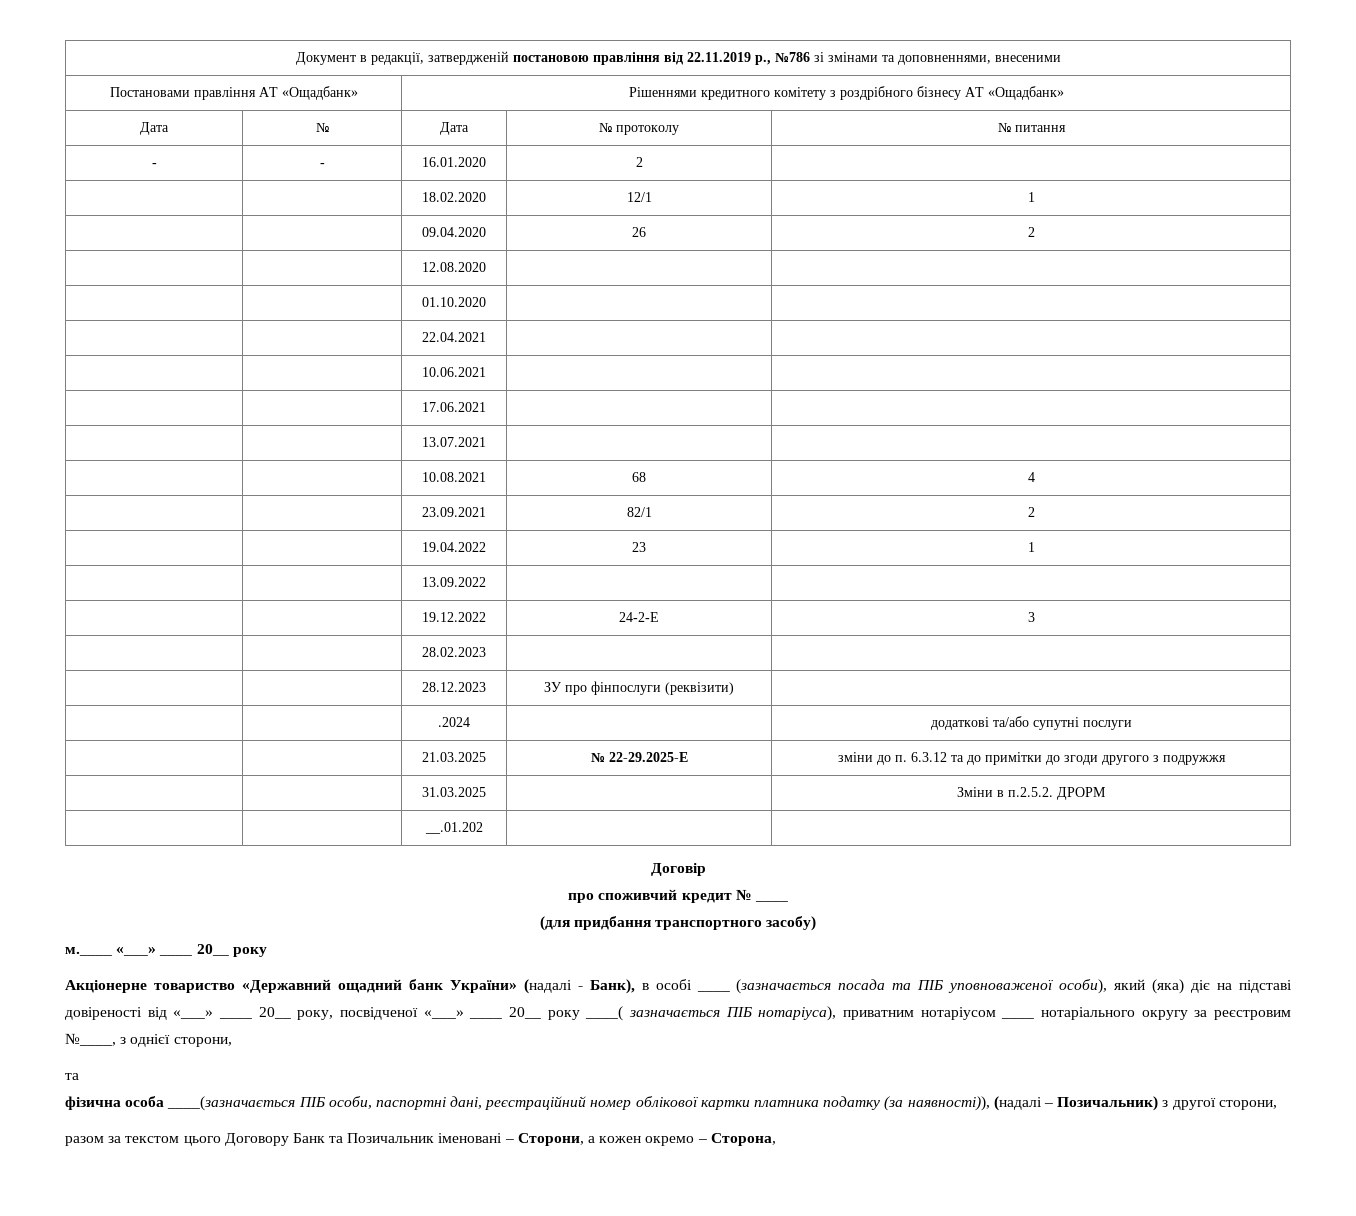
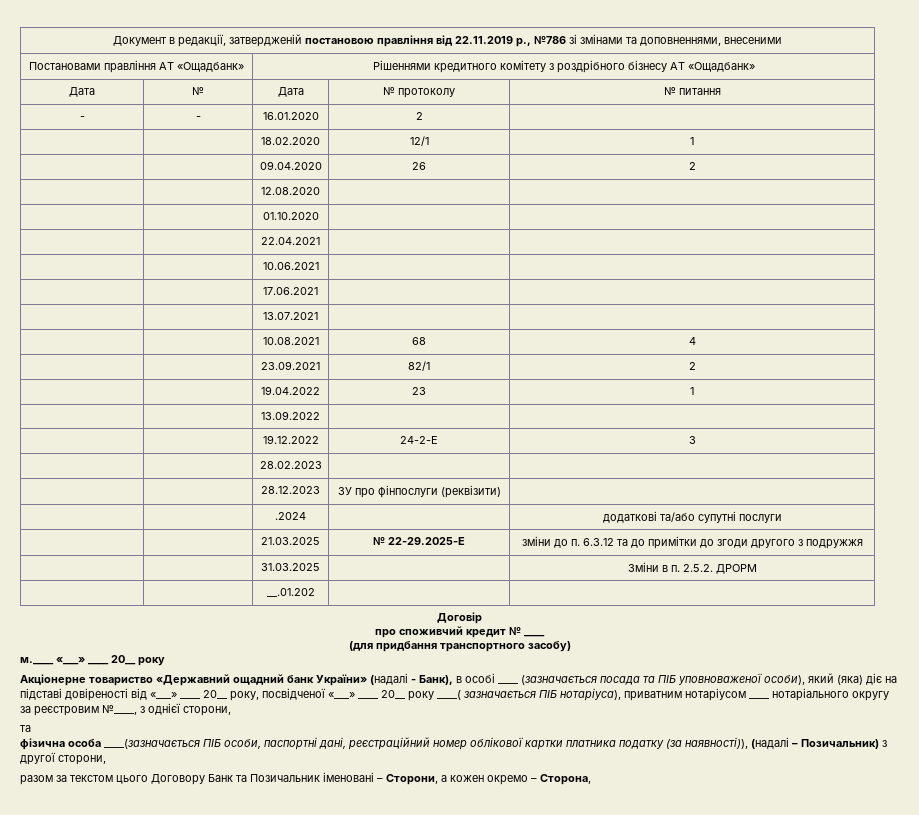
- | | 31.03.2025 | | Зміни в п.2.5.2. ДРОРМ
+ | | 31.03.2025 | | Зміни в п. 2.5.2. ДРОРМ

